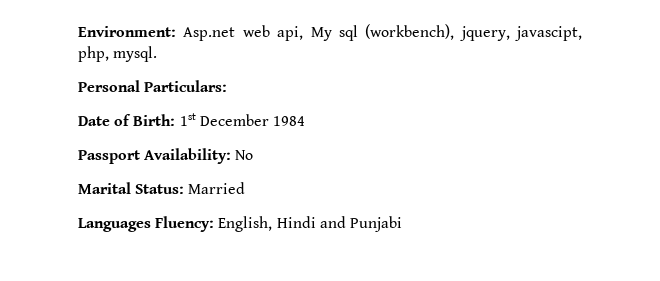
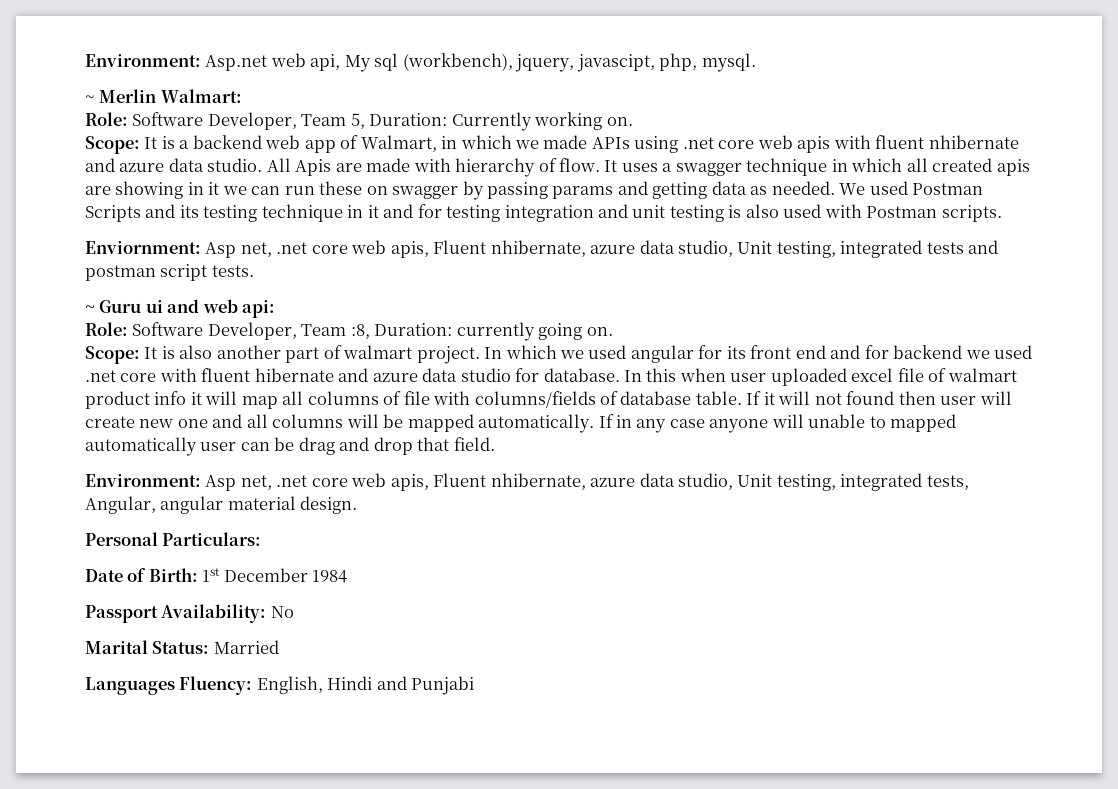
+ ~ Merlin Walmart:
+ Role: Software Developer, Team 5, Duration: Currently working on.
+ Scope: It is a backend web app of Walmart, in which we made APIs using .net core web apis with fluent nhibernate and azure data studio. All Apis are made with hierarchy of flow. It uses a swagger technique in which all created apis are showing in it we can run these on swagger by passing params and getting data as needed. We used Postman Scripts and its testing technique in it and for testing integration and unit testing is also used with Postman scripts.
+ Enviornment: Asp net, .net core web apis, Fluent nhibernate, azure data studio, Unit testing, integrated tests and postman script tests.
+ ~ Guru ui and web api:
+ Role: Software Developer, Team :8, Duration: currently going on.
+ Scope: It is also another part of walmart project. In which we used angular for its front end and for backend we used .net core with fluent hibernate and azure data studio for database. In this when user uploaded excel file of walmart product info it will map all columns of file with columns/fields of database table. If it will not found then user will create new one and all columns will be mapped automatically. If in any case anyone will unable to mapped automatically user can be drag and drop that field.
+ Environment: Asp net, .net core web apis, Fluent nhibernate, azure data studio, Unit testing, integrated tests, Angular, angular material design.

